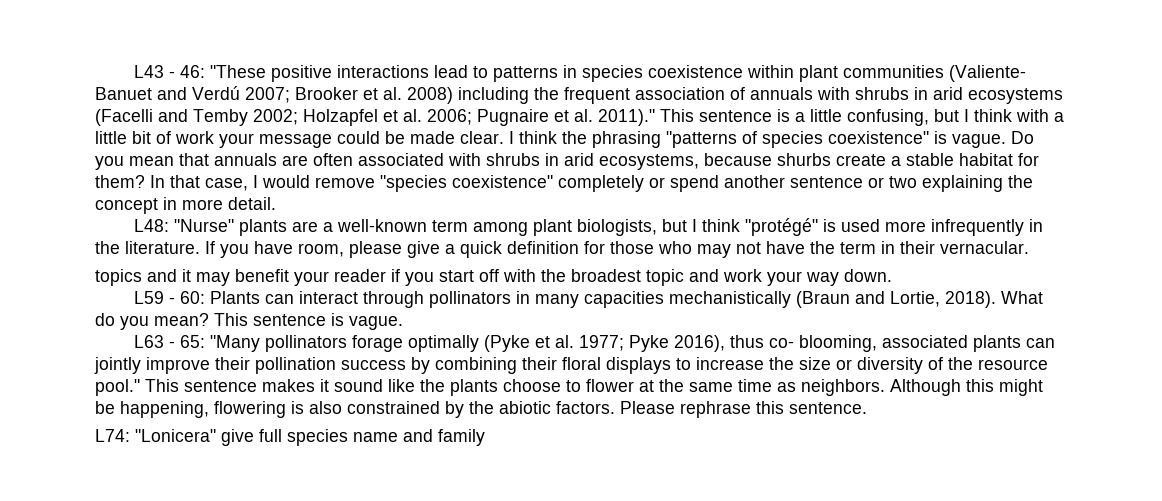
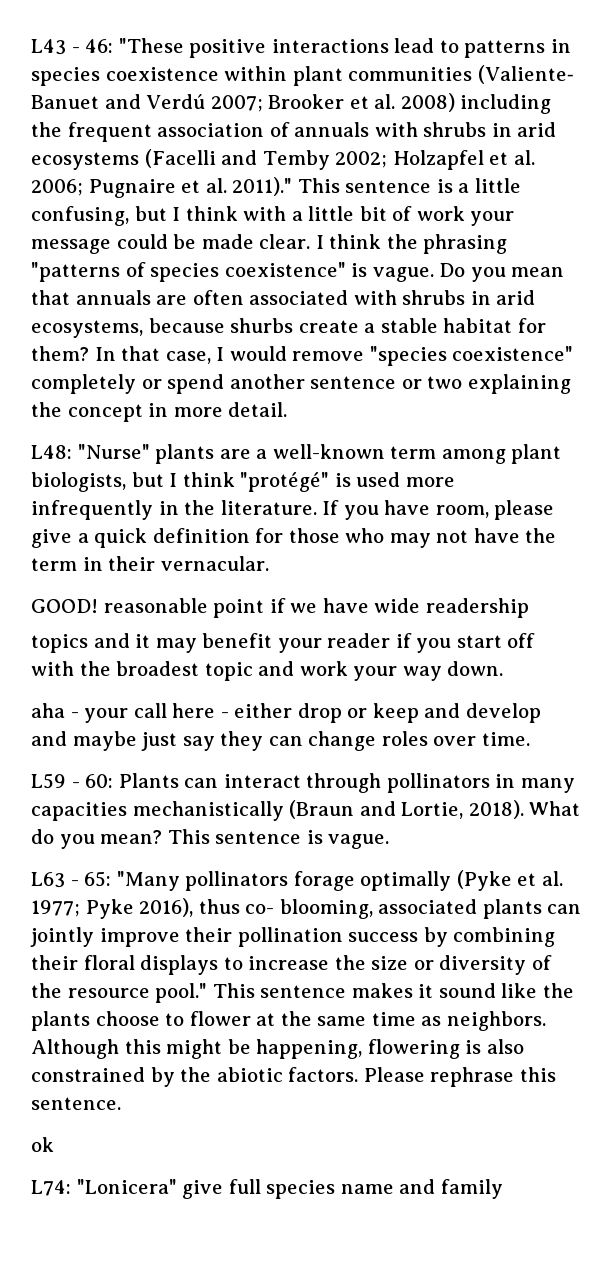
+ GOOD! reasonable point if we have wide readership
+ aha - your call here - either drop or keep and develop and maybe just say they can change roles over time.
+ ok

